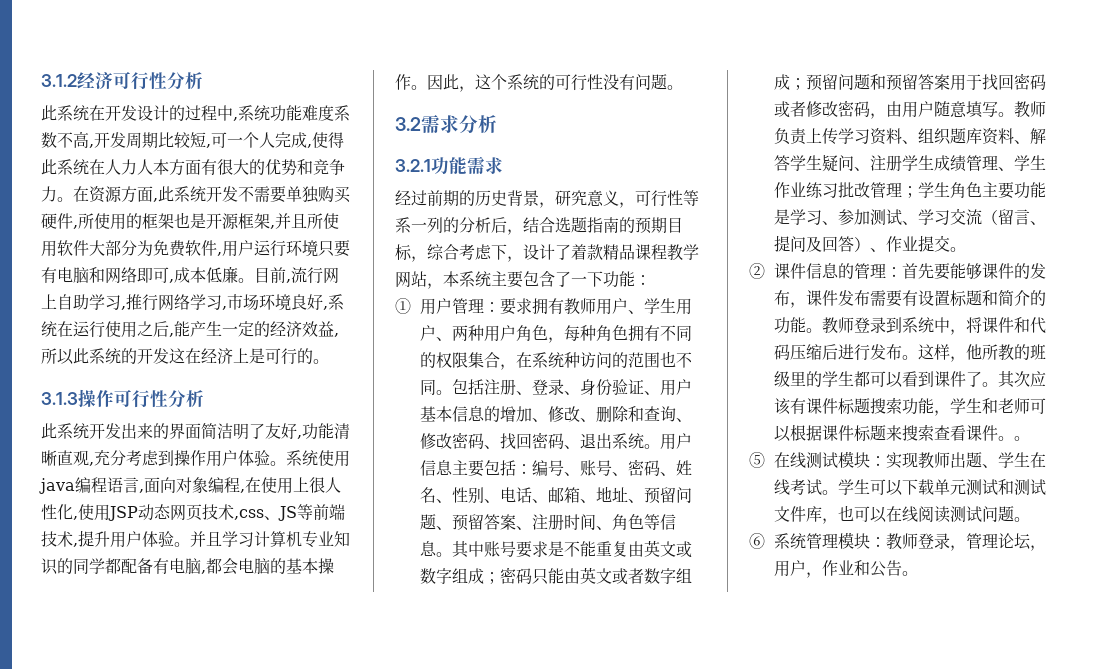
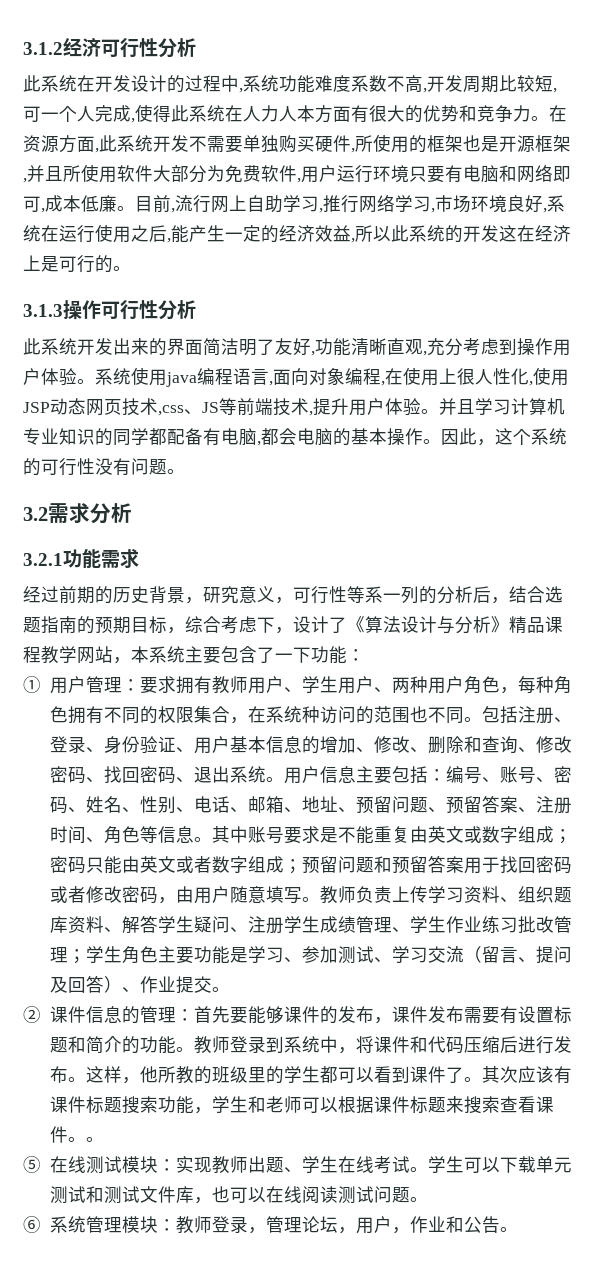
- 经过前期的历史背景，研究意义，可行性等系一列的分析后，结合选题指南的预期目标，综合考虑下，设计了着款精品课程教学网站，本系统主要包含了一下功能：
+ 经过前期的历史背景，研究意义，可行性等系一列的分析后，结合选题指南的预期目标，综合考虑下，设计了《算法设计与分析》精品课程教学网站，本系统主要包含了一下功能：

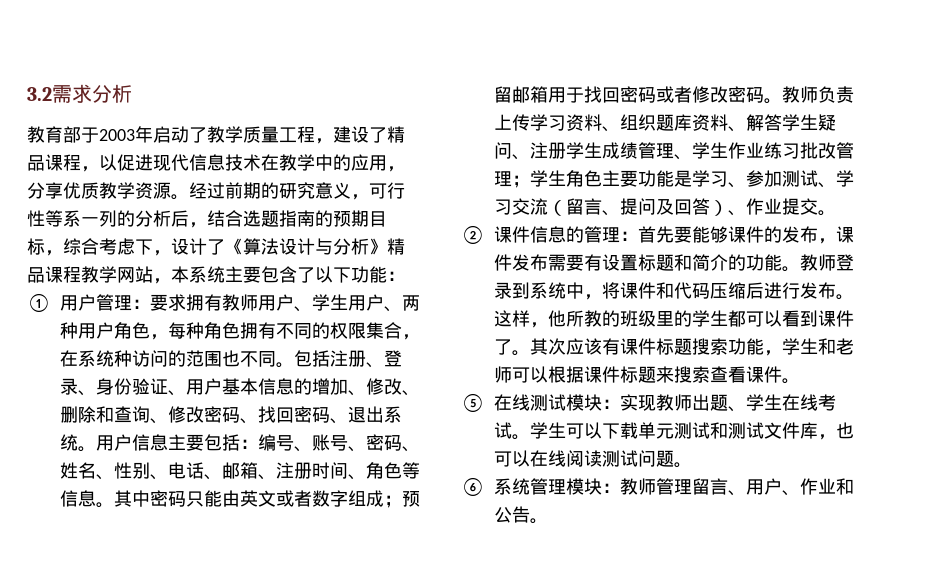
- 3.1.2经济可行性分析
- 此系统在开发设计的过程中,系统功能难度系数不高,开发周期比较短,可一个人完成,使得此系统在人力人本方面有很大的优势和竞争力。在资源方面,此系统开发不需要单独购买硬件,所使用的框架也是开源框架,并且所使用软件大部分为免费软件,用户运行环境只要有电脑和网络即可,成本低廉。目前,流行网上自助学习,推行网络学习,市场环境良好,系统在运行使用之后,能产生一定的经济效益,所以此系统的开发这在经济上是可行的。
- 3.1.3操作可行性分析
- 此系统开发出来的界面简洁明了友好,功能清晰直观,充分考虑到操作用户体验。系统使用java编程语言,面向对象编程,在使用上很人性化,使用JSP动态网页技术,css、JS等前端技术,提升用户体验。并且学习计算机专业知识的同学都配备有电脑,都会电脑的基本操作。因此，这个系统的可行性没有问题。
  3.2需求分析
- 3.2.1功能需求
- 经过前期的历史背景，研究意义，可行性等系一列的分析后，结合选题指南的预期目标，综合考虑下，设计了《算法设计与分析》精品课程教学网站，本系统主要包含了一下功能：
+ 教育部于2003年启动了教学质量工程，建设了精品课程，以促进现代信息技术在教学中的应用，分享优质教学资源。经过前期的研究意义，可行性等系一列的分析后，结合选题指南的预期目标，综合考虑下，设计了《算法设计与分析》精品课程教学网站，本系统主要包含了以下功能：
- 用户信息主要包括：编号、账号、密码、姓名、性别、电话、邮箱、地址、预留问题、预留答案、注册时间、角色等信息。
+ 用户信息主要包括：编号、账号、密码、姓名、性别、电话、邮箱、注册时间、角色等信息。
- 其中账号要求是不能重复由英文或数字组成；密码只能由英文或者数字组成；预留问题和预留答案用于找回密码或者修改密码，由用户随意填写。
+ 其中密码只能由英文或者数字组成；预留邮箱用于找回密码或者修改密码。
- 其次应该有课件标题搜索功能，学生和老师可以根据课件标题来搜索查看课件。。
+ 其次应该有课件标题搜索功能，学生和老师可以根据课件标题来搜索查看课件。
- ⑥系统管理模块：教师登录，管理论坛，用户，作业和公告。
+ ⑥系统管理模块：教师管理留言、用户、作业和公告。

